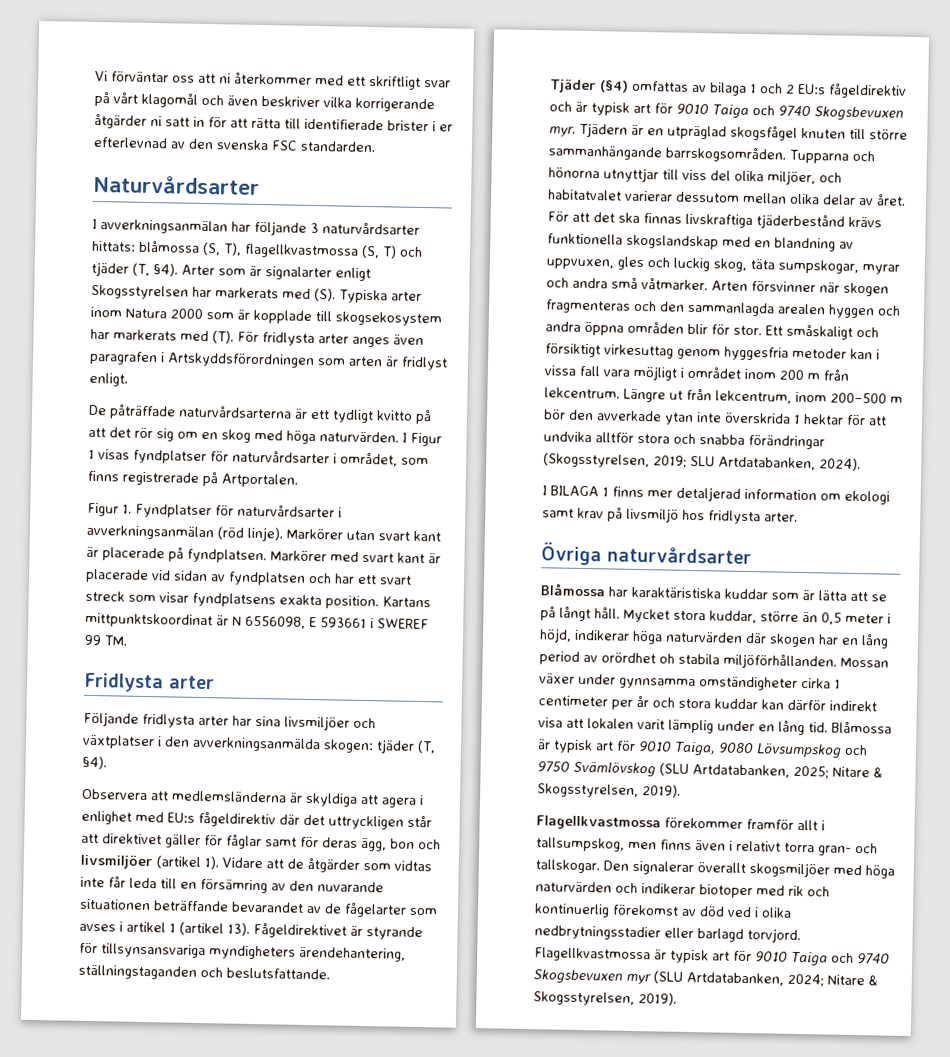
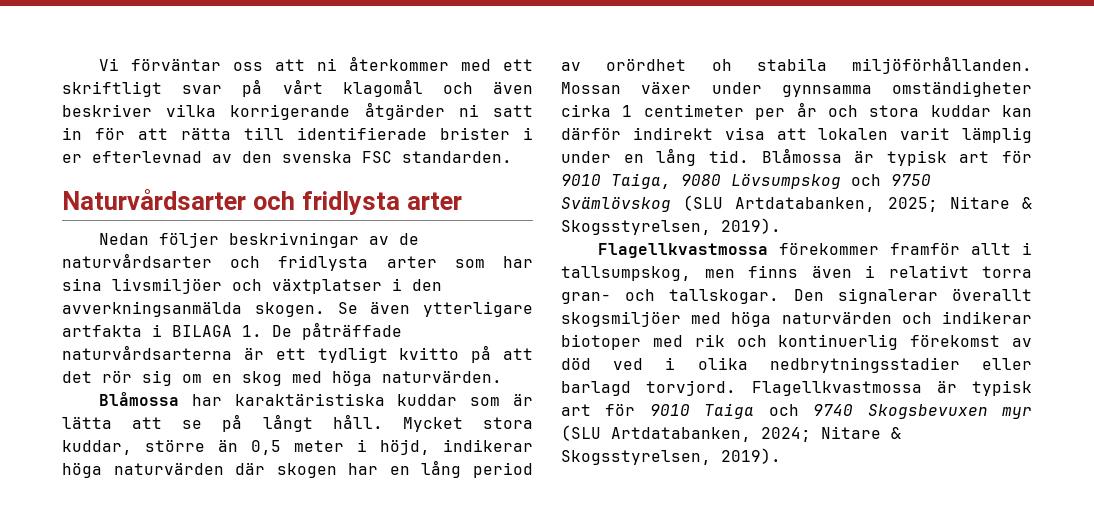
- Naturvårdsarter
- I avverkningsanmälan har följande 3 naturvårdsarter hittats: blåmossa (S, T), flagellkvastmossa (S, T) och tjäder (T, §4). Arter som är signalarter enligt Skogsstyrelsen har markerats med (S). Typiska arter inom Natura 2000 som är kopplade till skogsekosystem har markerats med (T). För fridlysta arter anges även paragrafen i Artskyddsförordningen som arten är fridlyst enligt.
- De påträffade naturvårdsarterna är ett tydligt kvitto på att det rör sig om en skog med höga naturvärden. I Figur 1 visas fyndplatser för naturvårdsarter i området, som finns registrerade på Artportalen.
- Figur 1. Fyndplatser för naturvårdsarter i avverkningsanmälan (röd linje). Markörer utan svart kant är placerade på fyndplatsen. Markörer med svart kant är placerade vid sidan av fyndplatsen och har ett svart streck som visar fyndplatsens exakta position. Kartans mittpunktskoordinat är N 6556098, E 593661 i SWEREF 99 TM.
- Fridlysta arter
- Följande fridlysta arter har sina livsmiljöer och växtplatser i den avverkningsanmälda skogen: tjäder (T, §4).
- Observera att medlemsländerna är skyldiga att agera i enlighet med EU:s fågeldirektiv där det uttryckligen står att direktivet gäller för fåglar samt för deras ägg, bon och livsmiljöer (artikel 1). Vidare att de åtgärder som vidtas inte får leda till en försämring av den nuvarande situationen beträffande bevarandet av de fågelarter som avses i artikel 1 (artikel 13). Fågeldirektivet är styrande för tillsynsansvariga myndigheters ärendehantering, ställningstaganden och beslutsfattande.
- Tjäder (§4) omfattas av bilaga 1 och 2 EU:s fågeldirektiv och är typisk art för 9010 Taiga och 9740 Skogsbevuxen myr. Tjädern är en utpräglad skogsfågel knuten till större sammanhängande barrskogsområden. Tupparna och hönorna utnyttjar till viss del olika miljöer, och habitatvalet varierar dessutom mellan olika delar av året. För att det ska finnas livskraftiga tjäderbestånd krävs funktionella skogslandskap med en blandning av uppvuxen, gles och luckig skog, täta sumpskogar, myrar och andra små våtmarker. Arten försvinner när skogen fragmenteras och den sammanlagda arealen hyggen och andra öppna områden blir för stor. Ett småskaligt och försiktigt virkesuttag genom hyggesfria metoder kan i vissa fall vara möjligt i området inom 200 m från lekcentrum. Längre ut från lekcentrum, inom 200–500 m bör den avverkade ytan inte överskrida 1 hektar för att undvika alltför stora och snabba förändringar (Skogsstyrelsen, 2019; SLU Artdatabanken, 2024).
- I BILAGA 1 finns mer detaljerad information om ekologi samt krav på livsmiljö hos fridlysta arter.
- Övriga naturvårdsarter
+ Naturvårdsarter och fridlysta arter
+ Nedan följer beskrivningar av de naturvårdsarter och fridlysta arter som har sina livsmiljöer och växtplatser i den avverkningsanmälda skogen. Se även ytterligare artfakta i BILAGA 1. De påträffade naturvårdsarterna är ett tydligt kvitto på att det rör sig om en skog med höga naturvärden.

